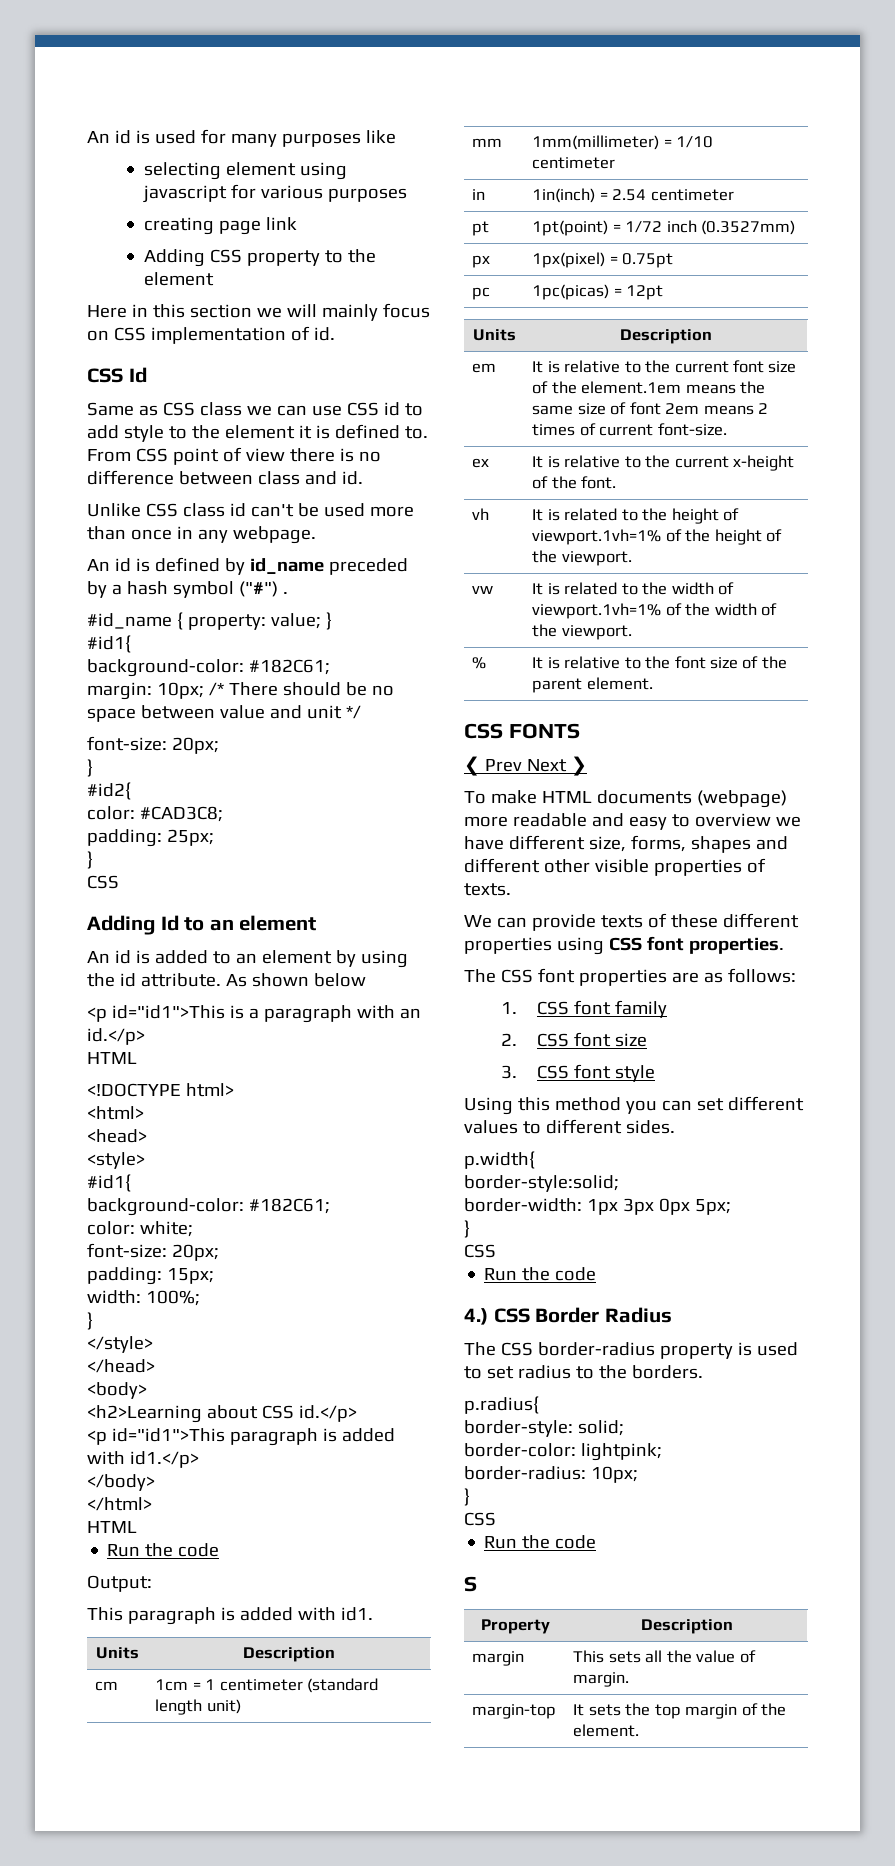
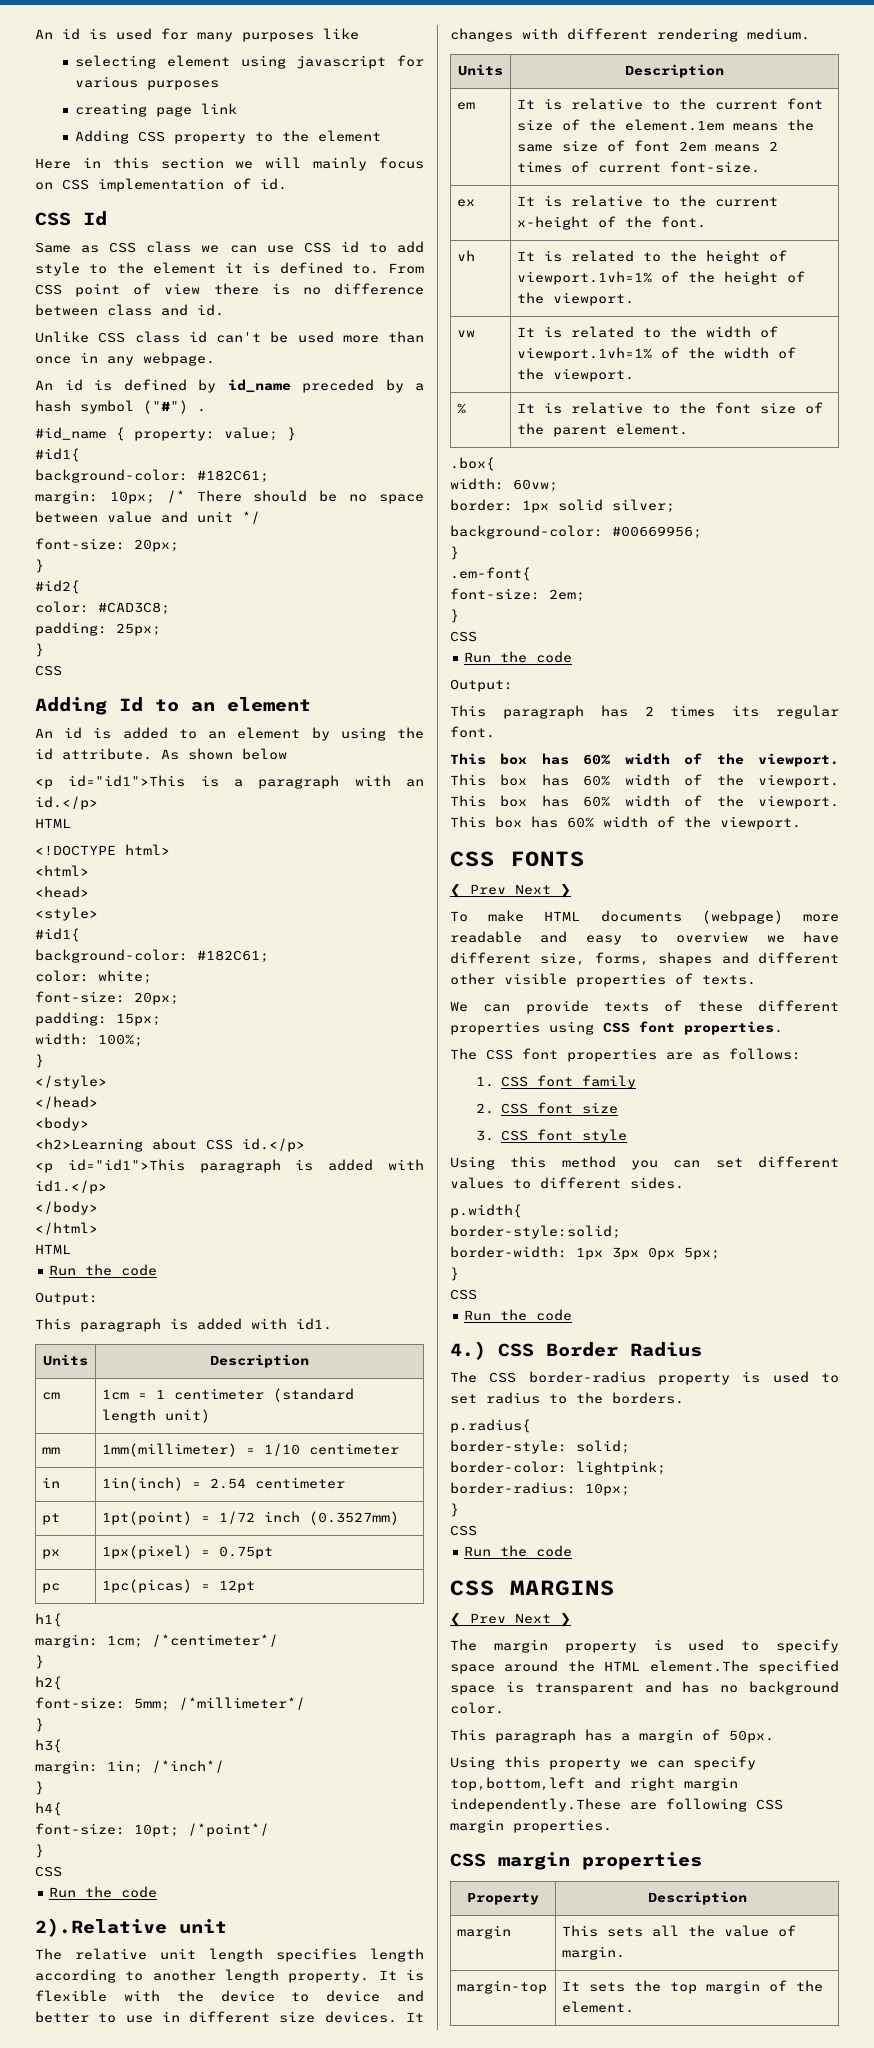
+ h1{
+ margin: 1cm; /*centimeter*/
+ }
+ h2{
+ font-size: 5mm; /*millimeter*/
+ }
+ h3{
+ margin: 1in; /*inch*/
+ }
+ h4{
+ font-size: 10pt; /*point*/
+ }
+ CSS
+ Run the code
+ 2).Relative unit
+ The relative unit length specifies length according to another length property. It is flexible with the device to device and better to use in different size devices. It changes with different rendering medium.
+ .box{
+ width: 60vw;
+ border: 1px solid silver;
+ background-color: #00669956;
+ }
+ .em-font{
+ font-size: 2em;
+ }
+ CSS
+ Run the code
+ Output:
+ This paragraph has 2 times its regular font.
+ This box has 60% width of the viewport. This box has 60% width of the viewport. This box has 60% width of the viewport. This box has 60% width of the viewport.
- S
+ CSS MARGINS
+ ❮ Prev Next ❯
+ The margin property is used to specify space around the HTML element.The specified space is transparent and has no background color.
+ This paragraph has a margin of 50px.
+ Using this property we can specify top,bottom,left and right margin independently.These are following CSS margin properties.
+ CSS margin properties

